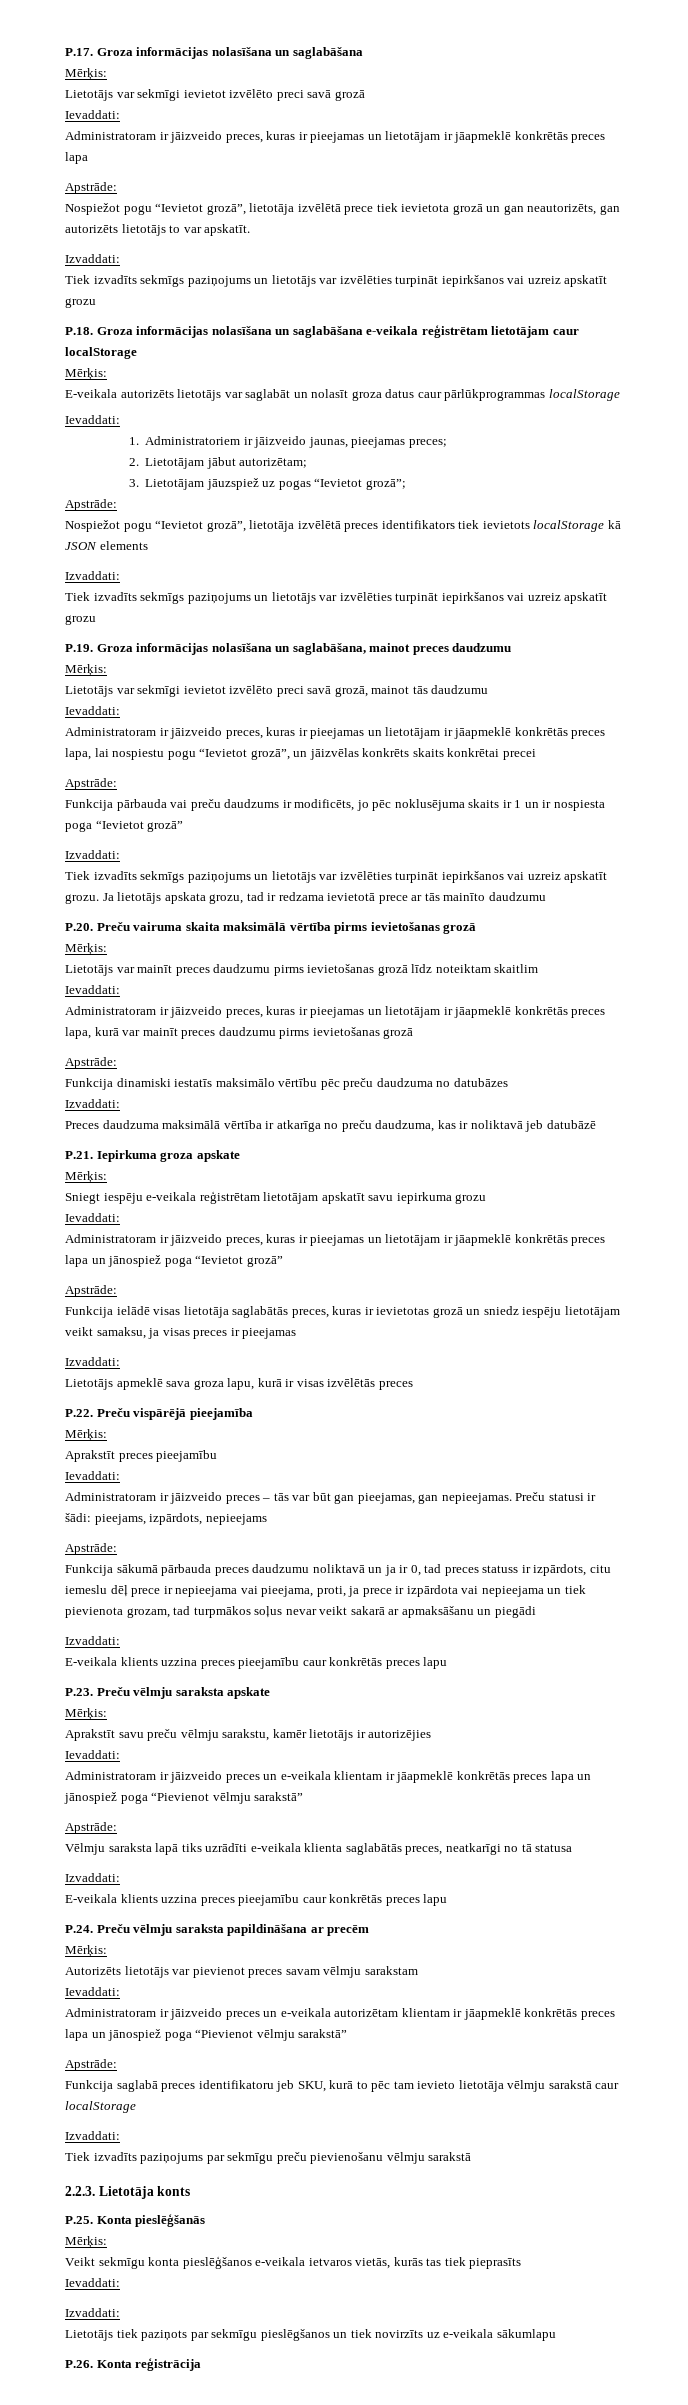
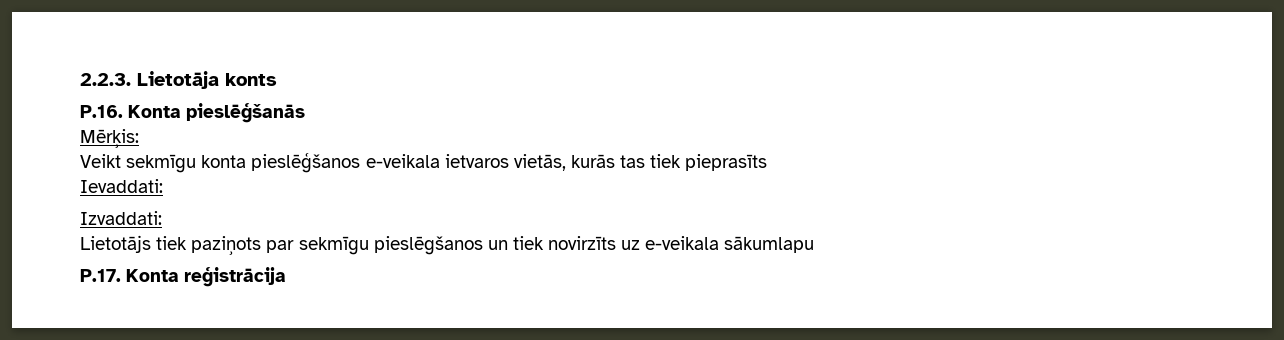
- P.17. Groza informācijas nolasīšana un saglabāšana
- Mērķis:
- Lietotājs var sekmīgi ievietot izvēlēto preci savā grozā
- Ievaddati:
- Administratoram ir jāizveido preces, kuras ir pieejamas un lietotājam ir jāapmeklē konkrētās preces lapa
- Apstrāde:
- Nospiežot pogu “Ievietot grozā”, lietotāja izvēlētā prece tiek ievietota grozā un gan neautorizēts, gan autorizēts lietotājs to var apskatīt.
- Izvaddati:
- Tiek izvadīts sekmīgs paziņojums un lietotājs var izvēlēties turpināt iepirkšanos vai uzreiz apskatīt grozu
- P.18. Groza informācijas nolasīšana un saglabāšana e-veikala reģistrētam lietotājam caur localStorage
- Mērķis:
- E-veikala autorizēts lietotājs var saglabāt un nolasīt groza datus caur pārlūkprogrammas localStorage
- Ievaddati:
- 1. Administratoriem ir jāizveido jaunas, pieejamas preces;
- 2. Lietotājam jābut autorizētam;
- 3. Lietotājam jāuzspiež uz pogas “Ievietot grozā”;
- Apstrāde:
- Nospiežot pogu “Ievietot grozā”, lietotāja izvēlētā preces identifikators tiek ievietots localStorage kā JSON elements
- Izvaddati:
- Tiek izvadīts sekmīgs paziņojums un lietotājs var izvēlēties turpināt iepirkšanos vai uzreiz apskatīt grozu
- P.19. Groza informācijas nolasīšana un saglabāšana, mainot preces daudzumu
- Mērķis:
- Lietotājs var sekmīgi ievietot izvēlēto preci savā grozā, mainot tās daudzumu
- Ievaddati:
- Administratoram ir jāizveido preces, kuras ir pieejamas un lietotājam ir jāapmeklē konkrētās preces lapa, lai nospiestu pogu “Ievietot grozā”, un jāizvēlas konkrēts skaits konkrētai precei
- Apstrāde:
- Funkcija pārbauda vai preču daudzums ir modificēts, jo pēc noklusējuma skaits ir 1 un ir nospiesta poga “Ievietot grozā”
- Izvaddati:
- Tiek izvadīts sekmīgs paziņojums un lietotājs var izvēlēties turpināt iepirkšanos vai uzreiz apskatīt grozu. Ja lietotājs apskata grozu, tad ir redzama ievietotā prece ar tās mainīto daudzumu
- P.20. Preču vairuma skaita maksimālā vērtība pirms ievietošanas grozā
- Mērķis:
- Lietotājs var mainīt preces daudzumu pirms ievietošanas grozā līdz noteiktam skaitlim
- Ievaddati:
- Administratoram ir jāizveido preces, kuras ir pieejamas un lietotājam ir jāapmeklē konkrētās preces lapa, kurā var mainīt preces daudzumu pirms ievietošanas grozā
- Apstrāde:
- Funkcija dinamiski iestatīs maksimālo vērtību pēc preču daudzuma no datubāzes
- Izvaddati:
- Preces daudzuma maksimālā vērtība ir atkarīga no preču daudzuma, kas ir noliktavā jeb datubāzē
- P.21. Iepirkuma groza apskate
- Mērķis:
- Sniegt iespēju e-veikala reģistrētam lietotājam apskatīt savu iepirkuma grozu
- Ievaddati:
- Administratoram ir jāizveido preces, kuras ir pieejamas un lietotājam ir jāapmeklē konkrētās preces lapa un jānospiež poga “Ievietot grozā”
- Apstrāde:
- Funkcija ielādē visas lietotāja saglabātās preces, kuras ir ievietotas grozā un sniedz iespēju lietotājam veikt samaksu, ja visas preces ir pieejamas
- Izvaddati:
- Lietotājs apmeklē sava groza lapu, kurā ir visas izvēlētās preces
- P.22. Preču vispārējā pieejamība
- Mērķis:
- Aprakstīt preces pieejamību
- Ievaddati:
- Administratoram ir jāizveido preces – tās var būt gan pieejamas, gan nepieejamas. Preču statusi ir šādi: pieejams, izpārdots, nepieejams
- Apstrāde:
- Funkcija sākumā pārbauda preces daudzumu noliktavā un ja ir 0, tad preces statuss ir izpārdots, citu iemeslu dēļ prece ir nepieejama vai pieejama, proti, ja prece ir izpārdota vai nepieejama un tiek pievienota grozam, tad turpmākos soļus nevar veikt sakarā ar apmaksāšanu un piegādi
- Izvaddati:
- E-veikala klients uzzina preces pieejamību caur konkrētās preces lapu
- P.23. Preču vēlmju saraksta apskate
- Mērķis:
- Aprakstīt savu preču vēlmju sarakstu, kamēr lietotājs ir autorizējies
- Ievaddati:
- Administratoram ir jāizveido preces un e-veikala klientam ir jāapmeklē konkrētās preces lapa un jānospiež poga “Pievienot vēlmju sarakstā”
- Apstrāde:
- Vēlmju saraksta lapā tiks uzrādīti e-veikala klienta saglabātās preces, neatkarīgi no tā statusa
- Izvaddati:
- E-veikala klients uzzina preces pieejamību caur konkrētās preces lapu
- P.24. Preču vēlmju saraksta papildināšana ar precēm
- Mērķis:
- Autorizēts lietotājs var pievienot preces savam vēlmju sarakstam
- Ievaddati:
- Administratoram ir jāizveido preces un e-veikala autorizētam klientam ir jāapmeklē konkrētās preces lapa un jānospiež poga “Pievienot vēlmju sarakstā”
- Apstrāde:
- Funkcija saglabā preces identifikatoru jeb SKU, kurā to pēc tam ievieto lietotāja vēlmju sarakstā caur localStorage
- Izvaddati:
- Tiek izvadīts paziņojums par sekmīgu preču pievienošanu vēlmju sarakstā
- P.25. Konta pieslēģšanās
+ P.16. Konta pieslēģšanās
- P.26. Konta reģistrācija
+ P.17. Konta reģistrācija

